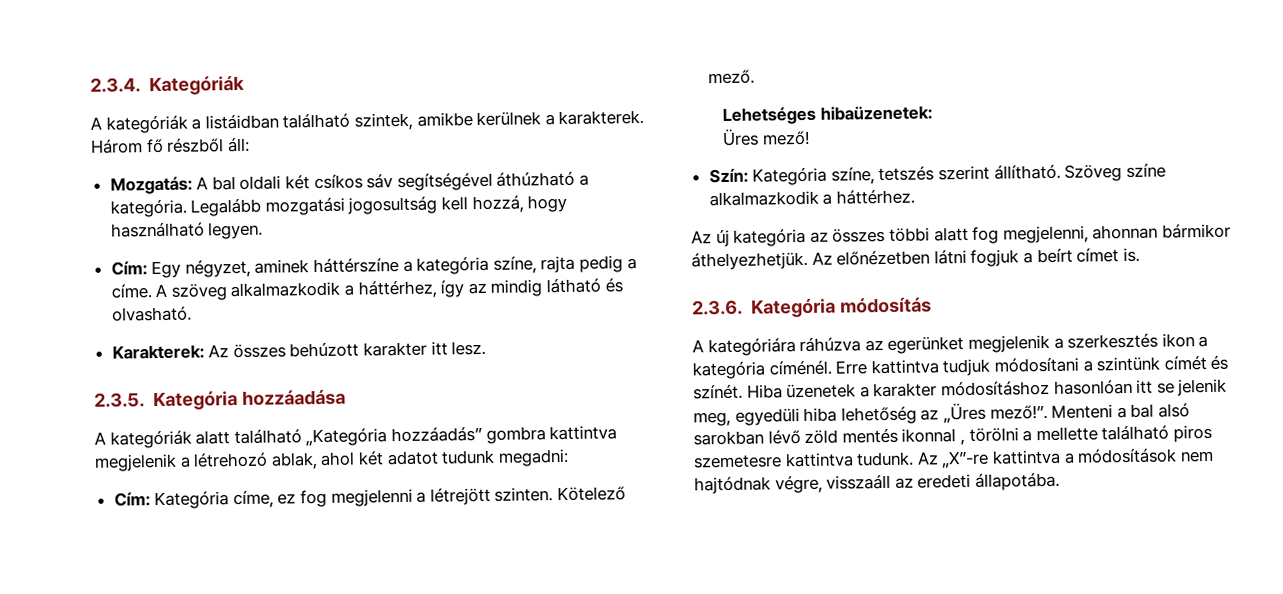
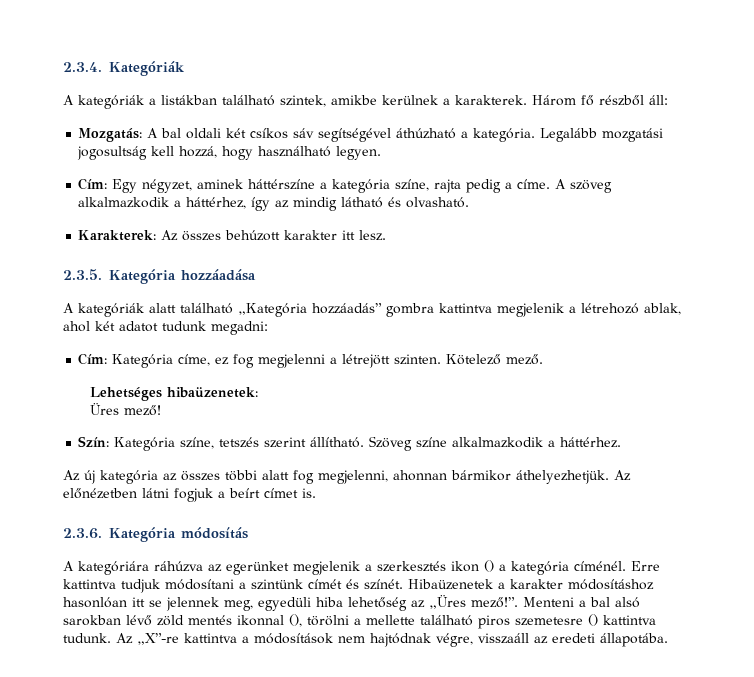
- A kategóriák a listáidban található szintek, amikbe kerülnek a karakterek.
+ A kategóriák a listákban található szintek, amikbe kerülnek a karakterek.
- A kategóriára ráhúzva az egerünket megjelenik a szerkesztés ikon a kategória címénél.
+ A kategóriára ráhúzva az egerünket megjelenik a szerkesztés ikon () a kategória címénél.
- Hiba üzenetek a karakter módosításhoz hasonlóan itt se jelenik meg, egyedüli hiba lehetőség az „Üres mező!”.
+ Hibaüzenetek a karakter módosításhoz hasonlóan itt se jelennek meg, egyedüli hiba lehetőség az „Üres mező!”.
- Menteni a bal alsó sarokban lévő zöld mentés ikonnal , törölni a mellette található piros szemetesre kattintva tudunk.
+ Menteni a bal alsó sarokban lévő zöld mentés ikonnal (), törölni a mellette található piros szemetesre () kattintva tudunk.

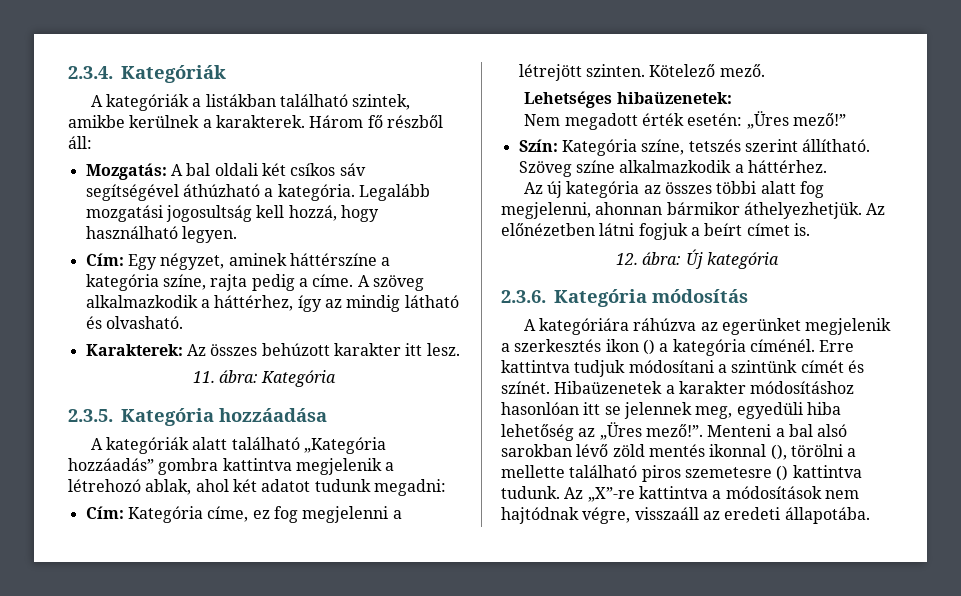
+ 11. ábra: Kategória
- Üres mező!
+ Nem megadott érték esetén: „Üres mező!”
+ 12. ábra: Új kategória

